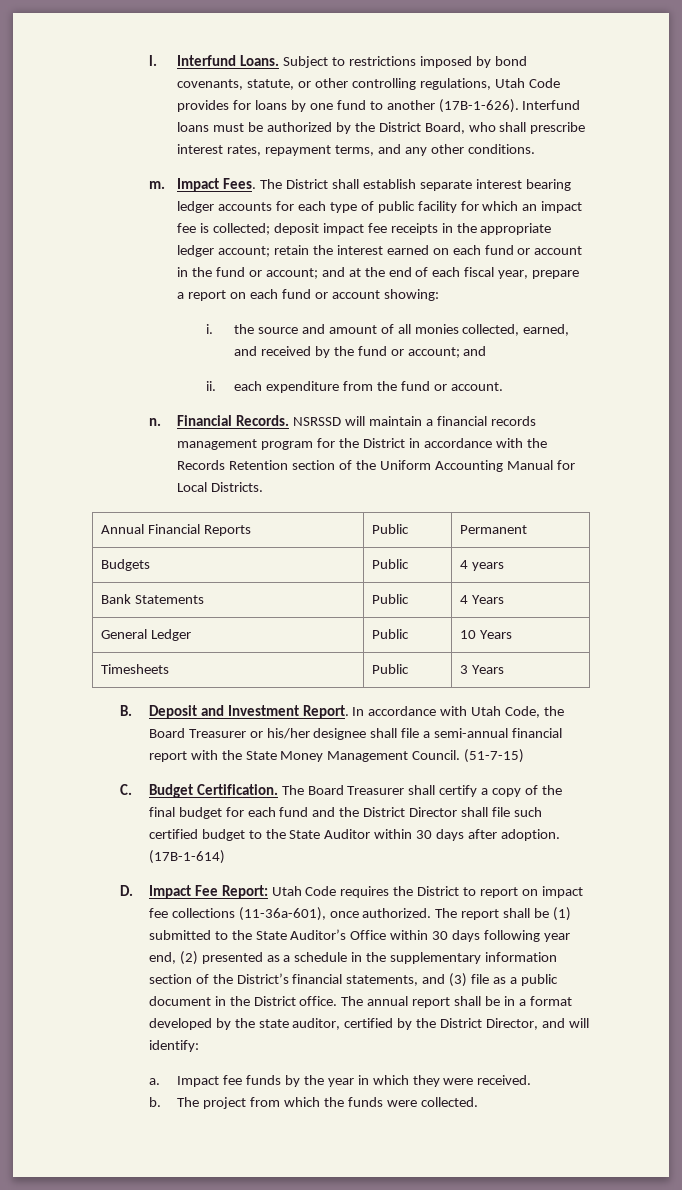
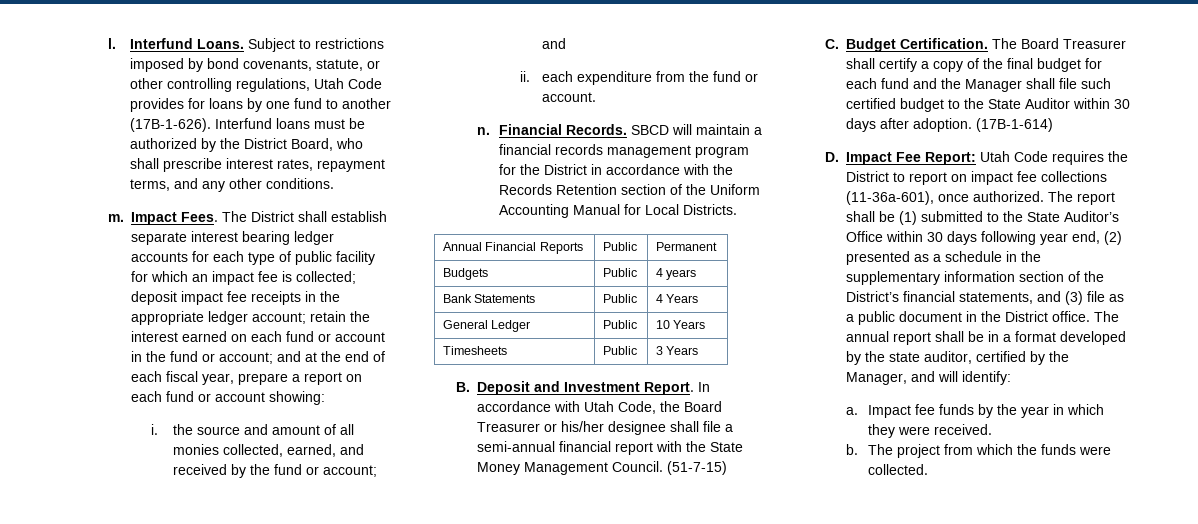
- NSRSSD will maintain a financial records management program for the District in accordance with the Records Retention section of the Uniform Accounting Manual for Local Districts.
+ SBCD will maintain a financial records management program for the District in accordance with the Records Retention section of the Uniform Accounting Manual for Local Districts.
- The Board Treasurer shall certify a copy of the final budget for each fund and the District Director shall file such certified budget to the State Auditor within 30 days after adoption.
+ The Board Treasurer shall certify a copy of the final budget for each fund and the Manager shall file such certified budget to the State Auditor within 30 days after adoption.
- The annual report shall be in a format developed by the state auditor, certified by the District Director, and will identify:
+ The annual report shall be in a format developed by the state auditor, certified by the Manager, and will identify:

